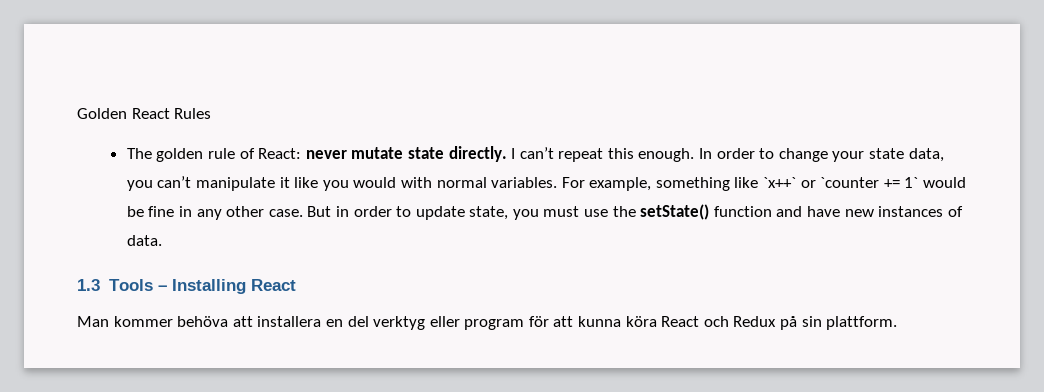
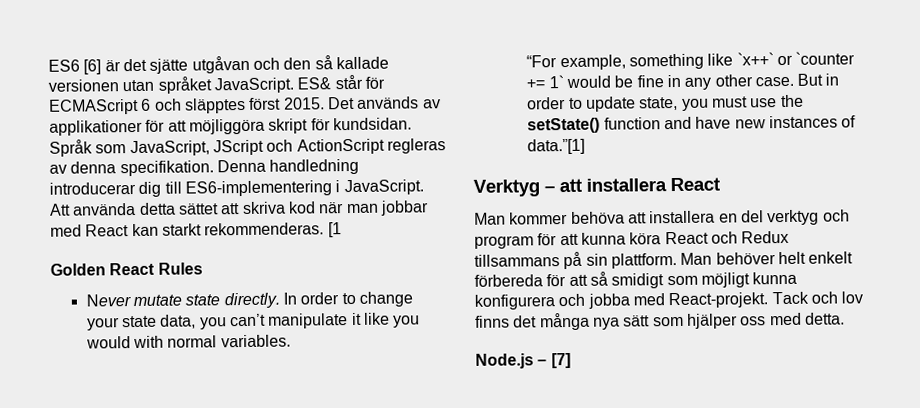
+ ES6 [6] är det sjätte utgåvan och den så kallade versionen utan språket JavaScript. ES& står för ECMAScript 6 och släpptes först 2015. Det används av applikationer för att möjliggöra skript för kundsidan. Språk som JavaScript, JScript och ActionScript regleras av denna specifikation. Denna handledning introducerar dig till ES6-implementering i JavaScript. Att använda detta sättet att skriva kod när man jobbar med React kan starkt rekommenderas. [1
  Golden React Rules
- The golden rule of React: never mutate state directly. I can’t repeat this enough.
+ Never mutate state directly.
- In order to change your state data, you can’t manipulate it like you would with normal variables. For example, something like `x++` or `counter += 1` would be fine in any other case.
+ In order to change your state data, you can’t manipulate it like you would with normal variables.
+ “For example, something like `x++` or `counter += 1` would be fine in any other case.
- But in order to update state, you must use the setState() function and have new instances of data.
- 1.3 Tools – Installing React
+ But in order to update state, you must use the setState() function and have new instances of data.”[1]
+ Verktyg – att installera React
- Man kommer behöva att installera en del verktyg eller program för att kunna köra React och Redux på sin plattform.
+ Man kommer behöva att installera en del verktyg och program för att kunna köra React och Redux tillsammans på sin plattform.
+ Man behöver helt enkelt förbereda för att så smidigt som möjligt kunna konfigurera och jobba med React-projekt. Tack och lov finns det många nya sätt som hjälper oss med detta.
+ Node.js – [7]

